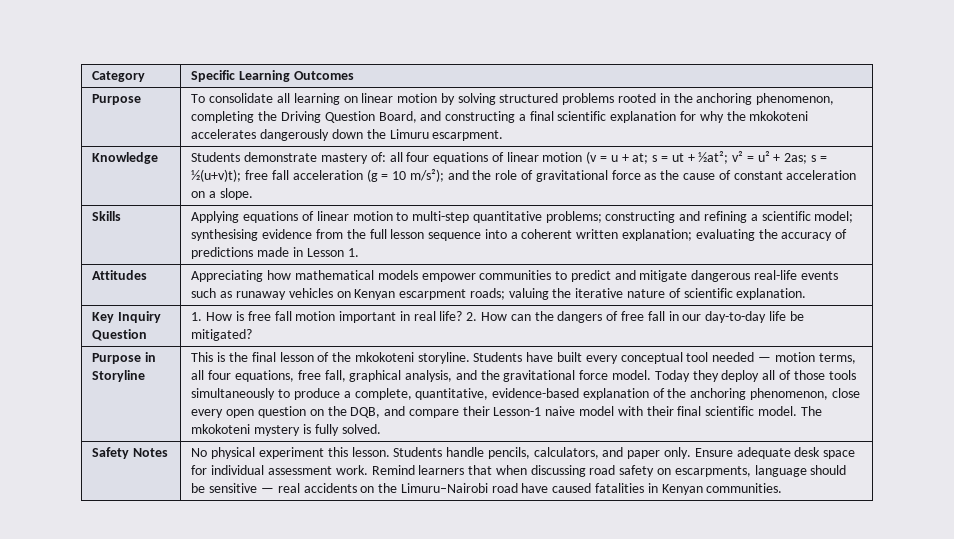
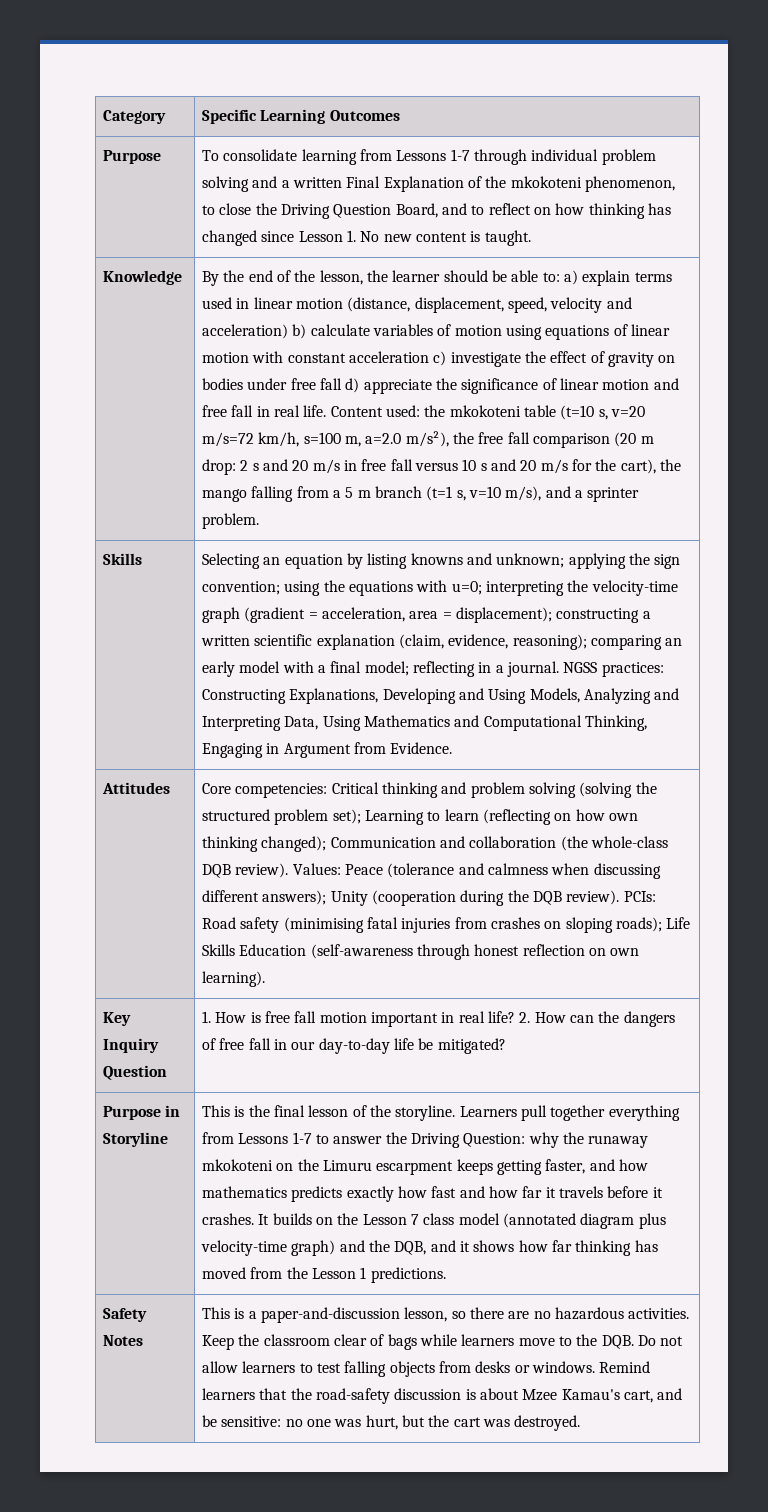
- To consolidate all learning on linear motion by solving structured problems rooted in the anchoring phenomenon, completing the Driving Question Board, and constructing a final scientific explanation for why the mkokoteni accelerates dangerously down the Limuru escarpment.
- Knowledge | Students demonstrate mastery of: all four equations of linear motion (v = u + at; s = ut + ½at²; v² = u² + 2as; s = ½(u+v)t); free fall acceleration (g = 10 m/s²); and the role of gravitational force as the cause of constant acceleration on a slope.
- Skills | Applying equations of linear motion to multi-step quantitative problems; constructing and refining a scientific model; synthesising evidence from the full lesson sequence into a coherent written explanation; evaluating the accuracy of predictions made in Lesson 1.
- Attitudes | Appreciating how mathematical models empower communities to predict and mitigate dangerous real-life events such as runaway vehicles on Kenyan escarpment roads; valuing the iterative nature of scientific explanation.
+ To consolidate learning from Lessons 1-7 through individual problem solving and a written Final Explanation of the mkokoteni phenomenon, to close the Driving Question Board, and to reflect on how thinking has changed since Lesson 1. No new content is taught.
+ Knowledge | By the end of the lesson, the learner should be able to: a) explain terms used in linear motion (distance, displacement, speed, velocity and acceleration) b) calculate variables of motion using equations of linear motion with constant acceleration c) investigate the effect of gravity on bodies under free fall d) appreciate the significance of linear motion and free fall in real life. Content used: the mkokoteni table (t=10 s, v=20 m/s=72 km/h, s=100 m, a=2.0 m/s²), the free fall comparison (20 m drop: 2 s and 20 m/s in free fall versus 10 s and 20 m/s for the cart), the mango falling from a 5 m branch (t=1 s, v=10 m/s), and a sprinter problem.
+ Skills | Selecting an equation by listing knowns and unknown; applying the sign convention; using the equations with u=0; interpreting the velocity-time graph (gradient = acceleration, area = displacement); constructing a written scientific explanation (claim, evidence, reasoning); comparing an early model with a final model; reflecting in a journal. NGSS practices: Constructing Explanations, Developing and Using Models, Analyzing and Interpreting Data, Using Mathematics and Computational Thinking, Engaging in Argument from Evidence.
+ Attitudes | Core competencies: Critical thinking and problem solving (solving the structured problem set); Learning to learn (reflecting on how own thinking changed); Communication and collaboration (the whole-class DQB review). Values: Peace (tolerance and calmness when discussing different answers); Unity (cooperation during the DQB review). PCIs: Road safety (minimising fatal injuries from crashes on sloping roads); Life Skills Education (self-awareness through honest reflection on own learning).
- This is the final lesson of the mkokoteni storyline. Students have built every conceptual tool needed — motion terms, all four equations, free fall, graphical analysis, and the gravitational force model. Today they deploy all of those tools simultaneously to produce a complete, quantitative, evidence-based explanation of the anchoring phenomenon, close every open question on the DQB, and compare their Lesson-1 naive model with their final scientific model. The mkokoteni mystery is fully solved.
- Safety Notes | No physical experiment this lesson. Students handle pencils, calculators, and paper only. Ensure adequate desk space for individual assessment work. Remind learners that when discussing road safety on escarpments, language should be sensitive — real accidents on the Limuru–Nairobi road have caused fatalities in Kenyan communities.
+ This is the final lesson of the storyline. Learners pull together everything from Lessons 1-7 to answer the Driving Question: why the runaway mkokoteni on the Limuru escarpment keeps getting faster, and how mathematics predicts exactly how fast and how far it travels before it crashes. It builds on the Lesson 7 class model (annotated diagram plus velocity-time graph) and the DQB, and it shows how far thinking has moved from the Lesson 1 predictions.
+ Safety Notes | This is a paper-and-discussion lesson, so there are no hazardous activities. Keep the classroom clear of bags while learners move to the DQB. Do not allow learners to test falling objects from desks or windows. Remind learners that the road-safety discussion is about Mzee Kamau's cart, and be sensitive: no one was hurt, but the cart was destroyed.

